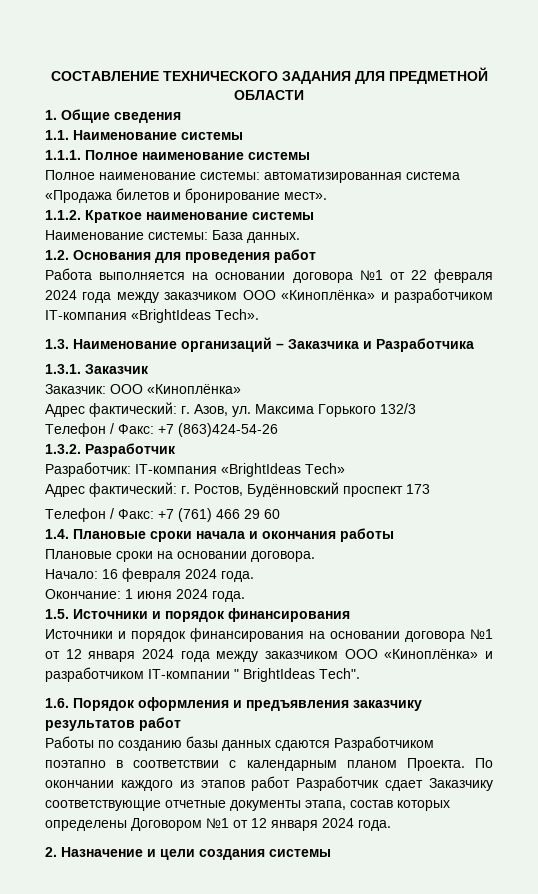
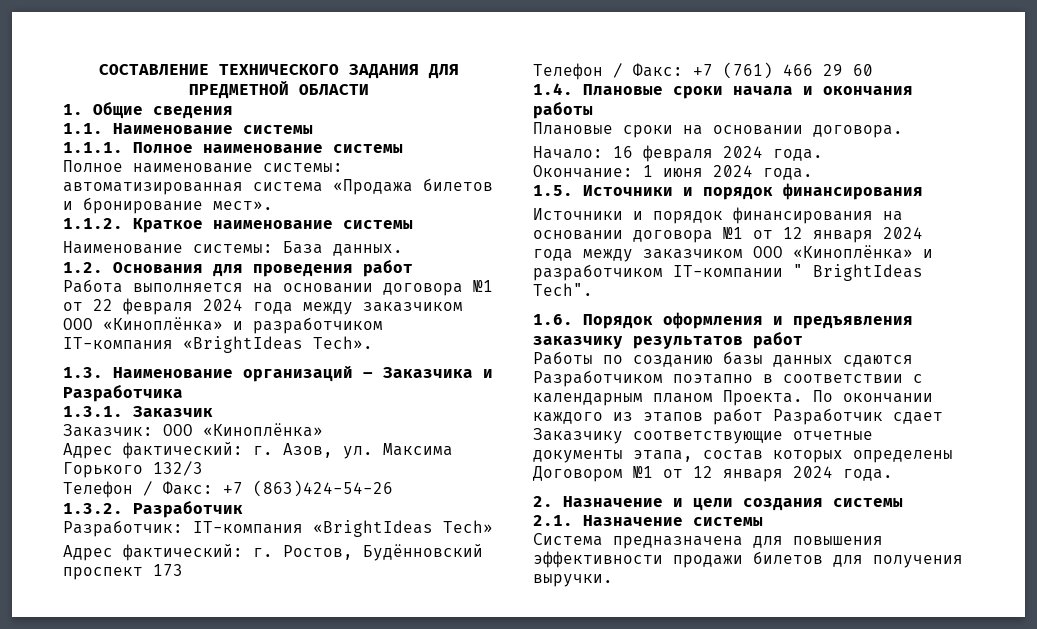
+ 2.1. Назначение системы
+ Система предназначена для повышения эффективности продажи билетов для получения выручки.

